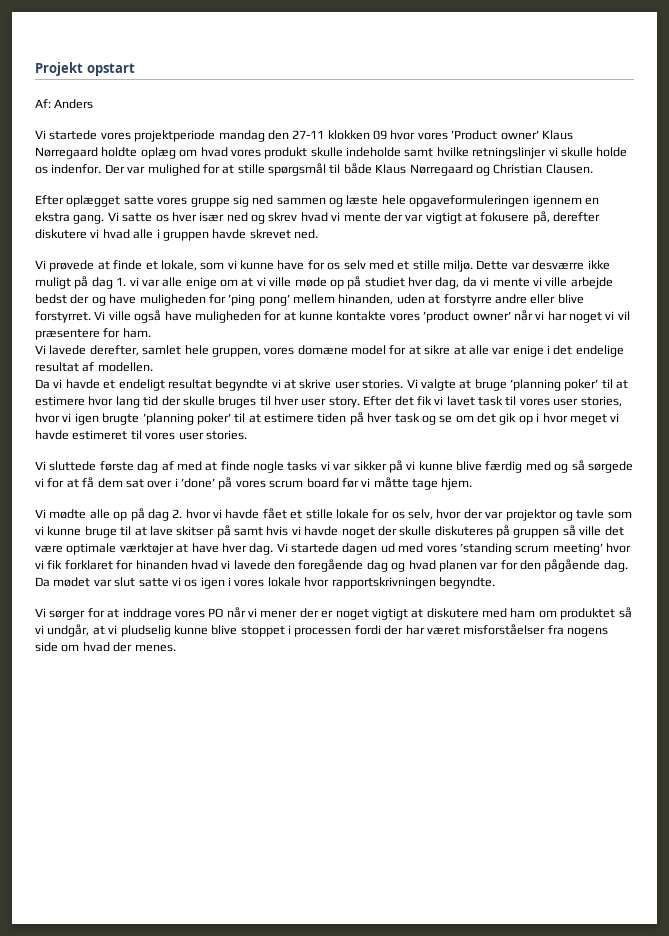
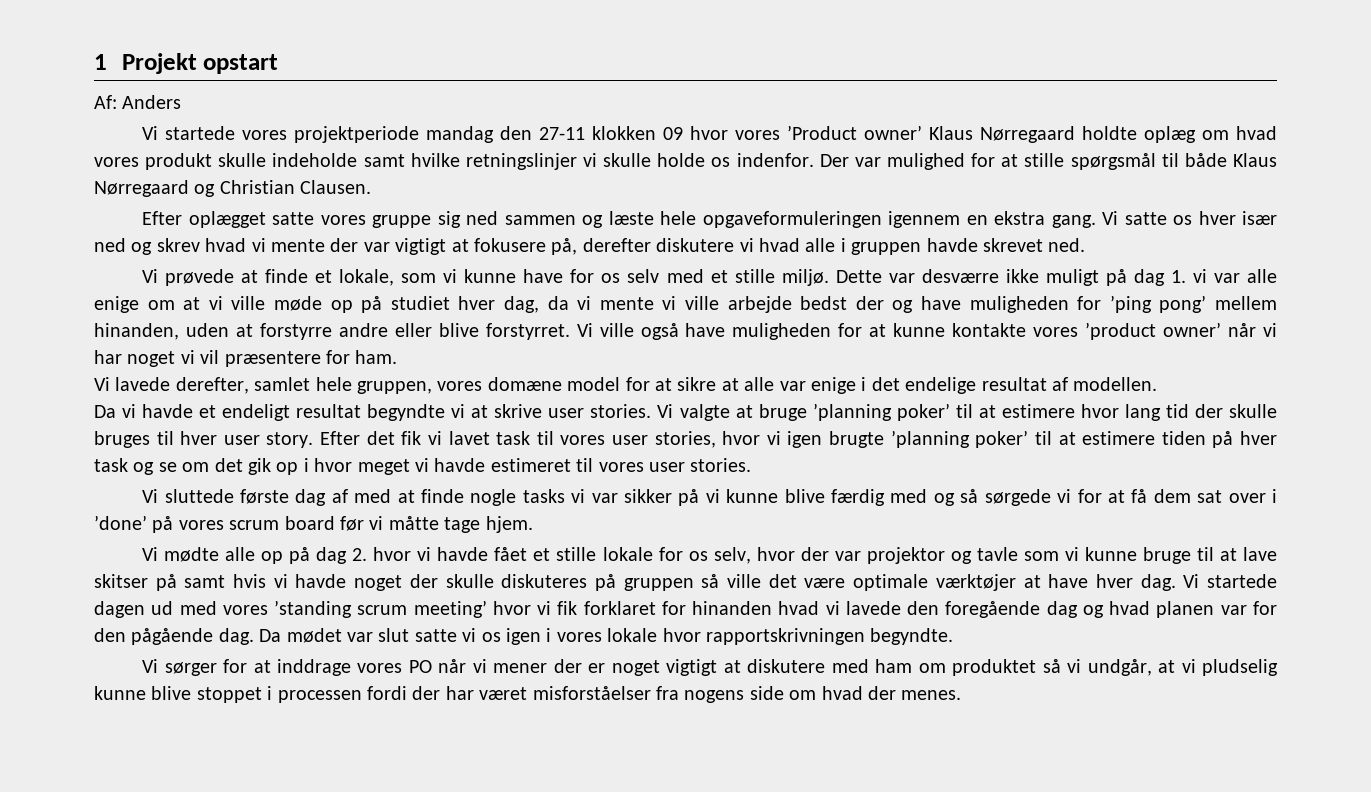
- Projekt opstart
+ 1 Projekt opstart

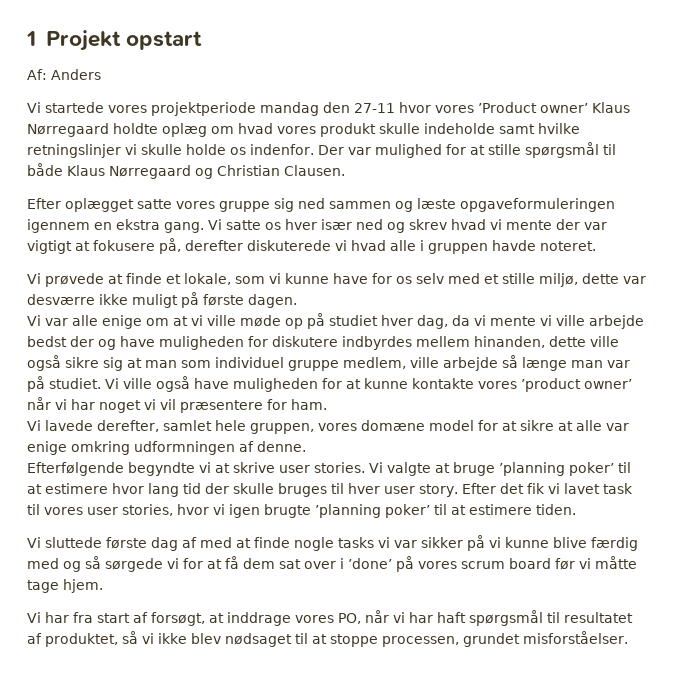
- Vi startede vores projektperiode mandag den 27-11 klokken 09 hvor vores ’Product owner’ Klaus Nørregaard holdte oplæg om hvad vores produkt skulle indeholde samt hvilke retningslinjer vi skulle holde os indenfor.
+ Vi startede vores projektperiode mandag den 27-11 hvor vores ’Product owner’ Klaus Nørregaard holdte oplæg om hvad vores produkt skulle indeholde samt hvilke retningslinjer vi skulle holde os indenfor.
- Efter oplægget satte vores gruppe sig ned sammen og læste hele opgaveformuleringen igennem en ekstra gang.
+ Efter oplægget satte vores gruppe sig ned sammen og læste opgaveformuleringen igennem en ekstra gang.
- Vi satte os hver især ned og skrev hvad vi mente der var vigtigt at fokusere på, derefter diskutere vi hvad alle i gruppen havde skrevet ned.
+ Vi satte os hver især ned og skrev hvad vi mente der var vigtigt at fokusere på, derefter diskuterede vi hvad alle i gruppen havde noteret.
- Vi prøvede at finde et lokale, som vi kunne have for os selv med et stille miljø. Dette var desværre ikke muligt på dag 1. vi var alle enige om at vi ville møde op på studiet hver dag, da vi mente vi ville arbejde bedst der og have muligheden for ’ping pong’ mellem hinanden, uden at forstyrre andre eller blive forstyrret.
+ Vi prøvede at finde et lokale, som vi kunne have for os selv med et stille miljø, dette var desværre ikke muligt på første dagen.
+ Vi var alle enige om at vi ville møde op på studiet hver dag, da vi mente vi ville arbejde bedst der og have muligheden for diskutere indbyrdes mellem hinanden, dette ville også sikre sig at man som individuel gruppe medlem, ville arbejde så længe man var på studiet.
- Vi lavede derefter, samlet hele gruppen, vores domæne model for at sikre at alle var enige i det endelige resultat af modellen.
- Da vi havde et endeligt resultat begyndte vi at skrive user stories.
+ Vi lavede derefter, samlet hele gruppen, vores domæne model for at sikre at alle var enige omkring udformningen af denne.
+ Efterfølgende begyndte vi at skrive user stories.
- Efter det fik vi lavet task til vores user stories, hvor vi igen brugte ’planning poker’ til at estimere tiden på hver task og se om det gik op i hvor meget vi havde estimeret til vores user stories.
+ Efter det fik vi lavet task til vores user stories, hvor vi igen brugte ’planning poker’ til at estimere tiden.
- Vi mødte alle op på dag 2. hvor vi havde fået et stille lokale for os selv, hvor der var projektor og tavle som vi kunne bruge til at lave skitser på samt hvis vi havde noget der skulle diskuteres på gruppen så ville det være optimale værktøjer at have hver dag. Vi startede dagen ud med vores ’standing scrum meeting’ hvor vi fik forklaret for hinanden hvad vi lavede den foregående dag og hvad planen var for den pågående dag. Da mødet var slut satte vi os igen i vores lokale hvor rapportskrivningen begyndte.
- Vi sørger for at inddrage vores PO når vi mener der er noget vigtigt at diskutere med ham om produktet så vi undgår, at vi pludselig kunne blive stoppet i processen fordi der har været misforståelser fra nogens side om hvad der menes.
+ Vi har fra start af forsøgt, at inddrage vores PO, når vi har haft spørgsmål til resultatet af produktet, så vi ikke blev nødsaget til at stoppe processen, grundet misforståelser.

